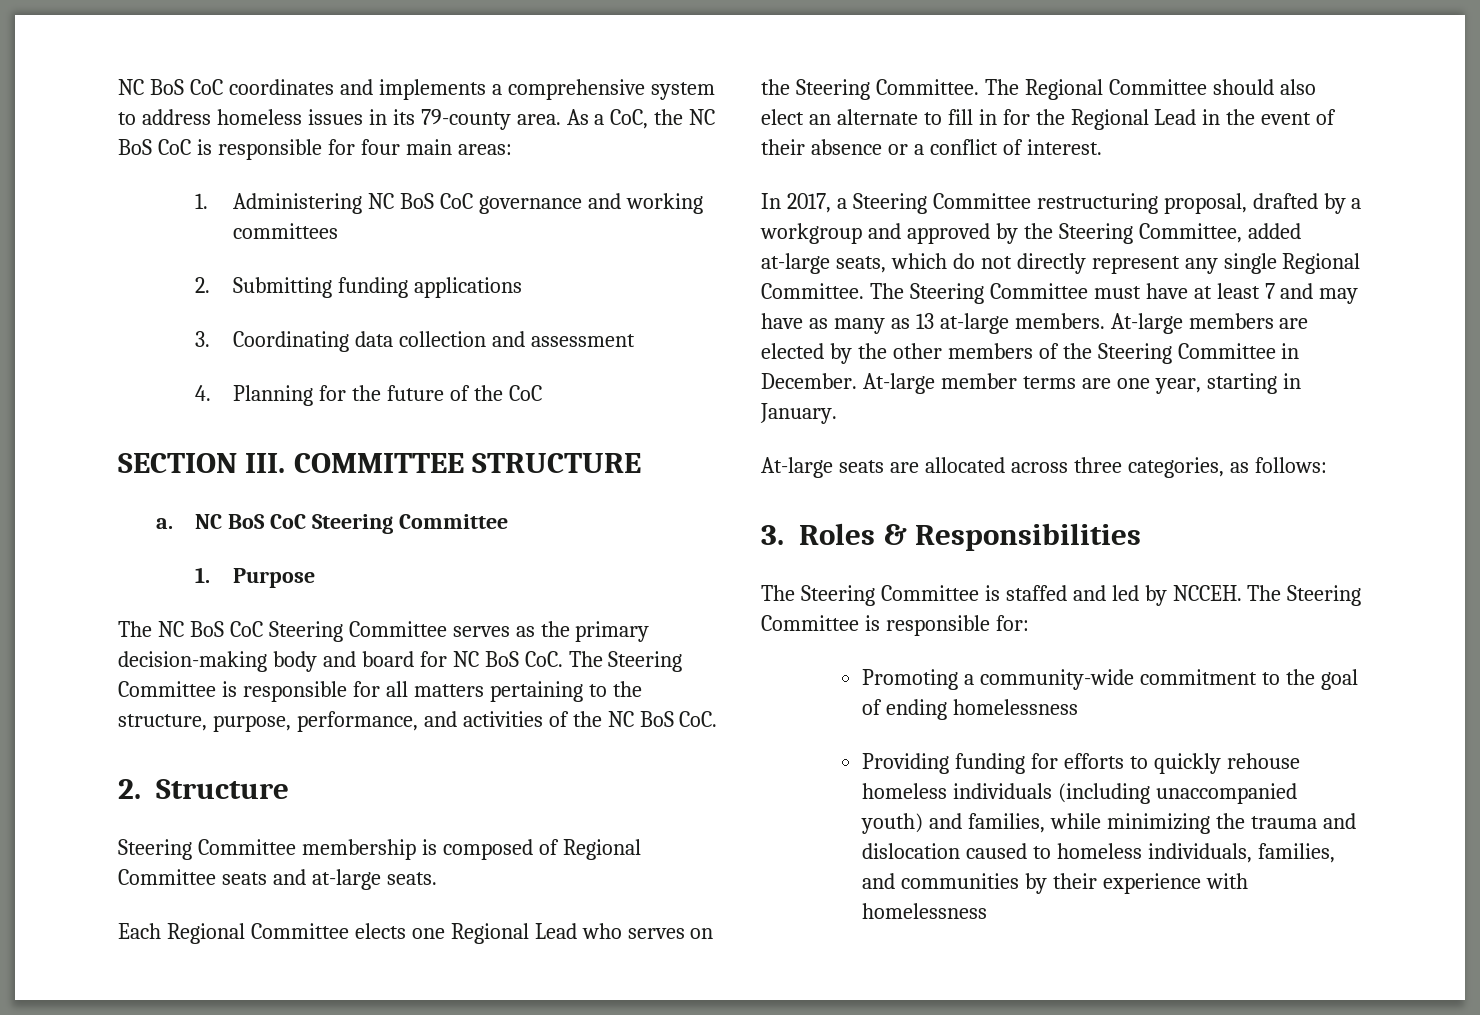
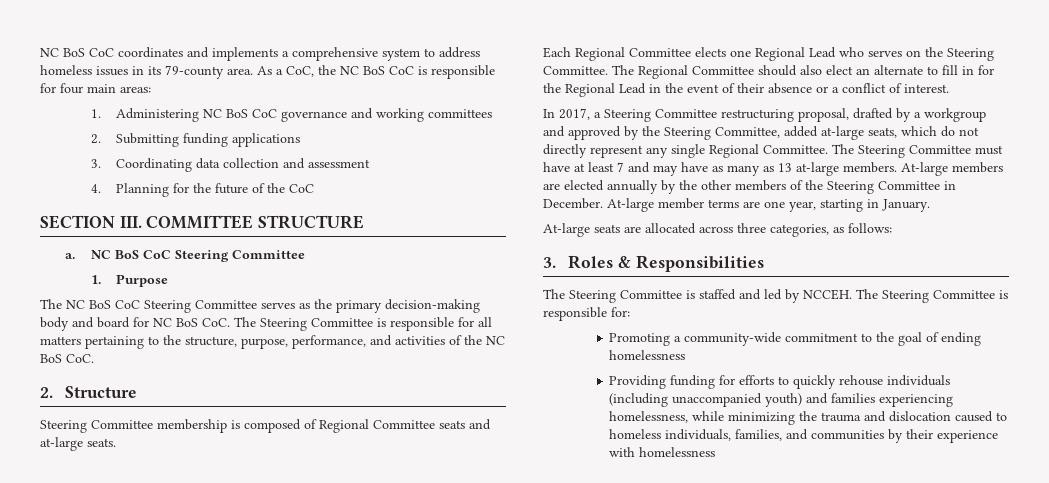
- At-large members are elected by the other members of the Steering Committee in December.
+ At-large members are elected annually by the other members of the Steering Committee in December.
- Providing funding for efforts to quickly rehouse homeless individuals (including unaccompanied youth) and families, while minimizing the trauma and dislocation caused to homeless individuals, families, and communities by their experience with homelessness
+ Providing funding for efforts to quickly rehouse individuals (including unaccompanied youth) and families experiencing homelessness, while minimizing the trauma and dislocation caused to homeless individuals, families, and communities by their experience with homelessness

